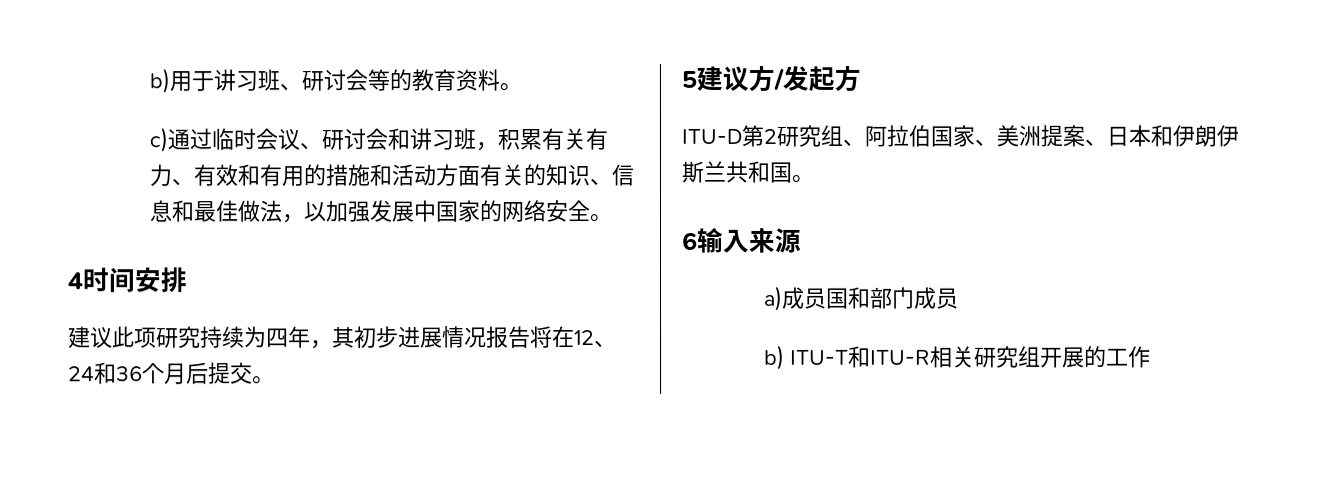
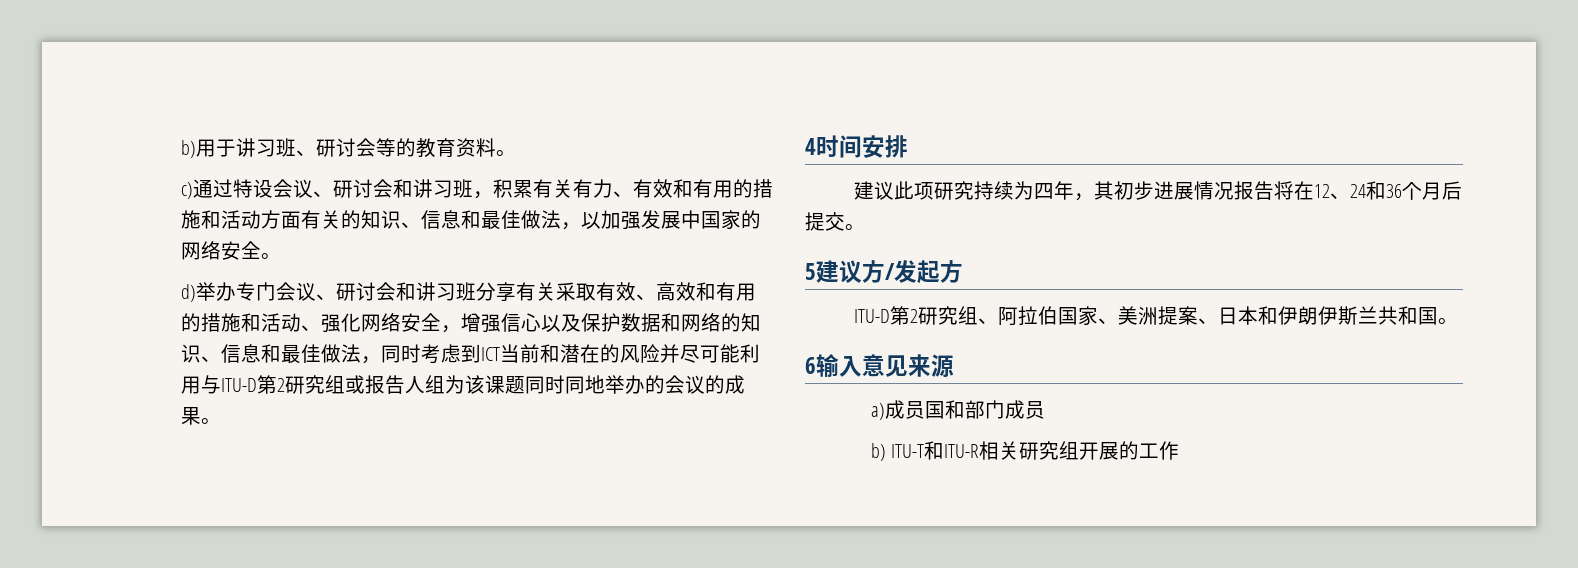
- c)通过临时会议、研讨会和讲习班，积累有关有力、有效和有用的措施和活动方面有关的知识、信息和最佳做法，以加强发展中国家的网络安全。
+ c)通过特设会议、研讨会和讲习班，积累有关有力、有效和有用的措施和活动方面有关的知识、信息和最佳做法，以加强发展中国家的网络安全。
+ d)举办专门会议、研讨会和讲习班分享有关采取有效、高效和有用的措施和活动、强化网络安全，增强信心以及保护数据和网络的知识、信息和最佳做法，同时考虑到ICT当前和潜在的风险并尽可能利用与ITU-D第2研究组或报告人组为该课题同时同地举办的会议的成果。
- 6输入来源
+ 6输入意见来源

